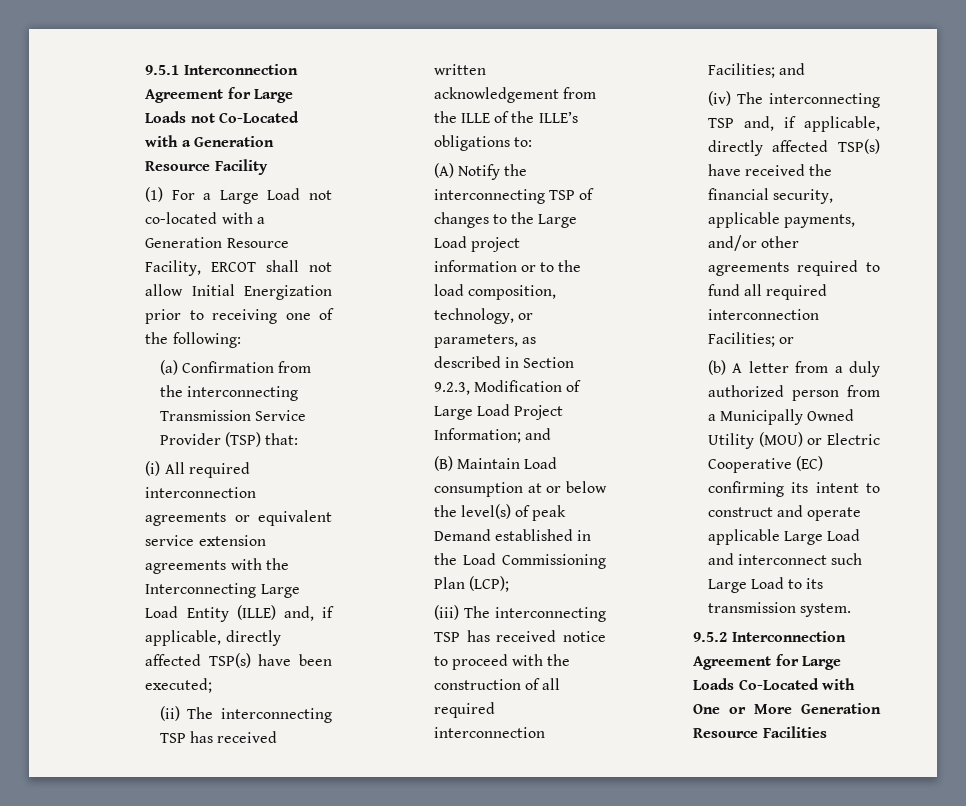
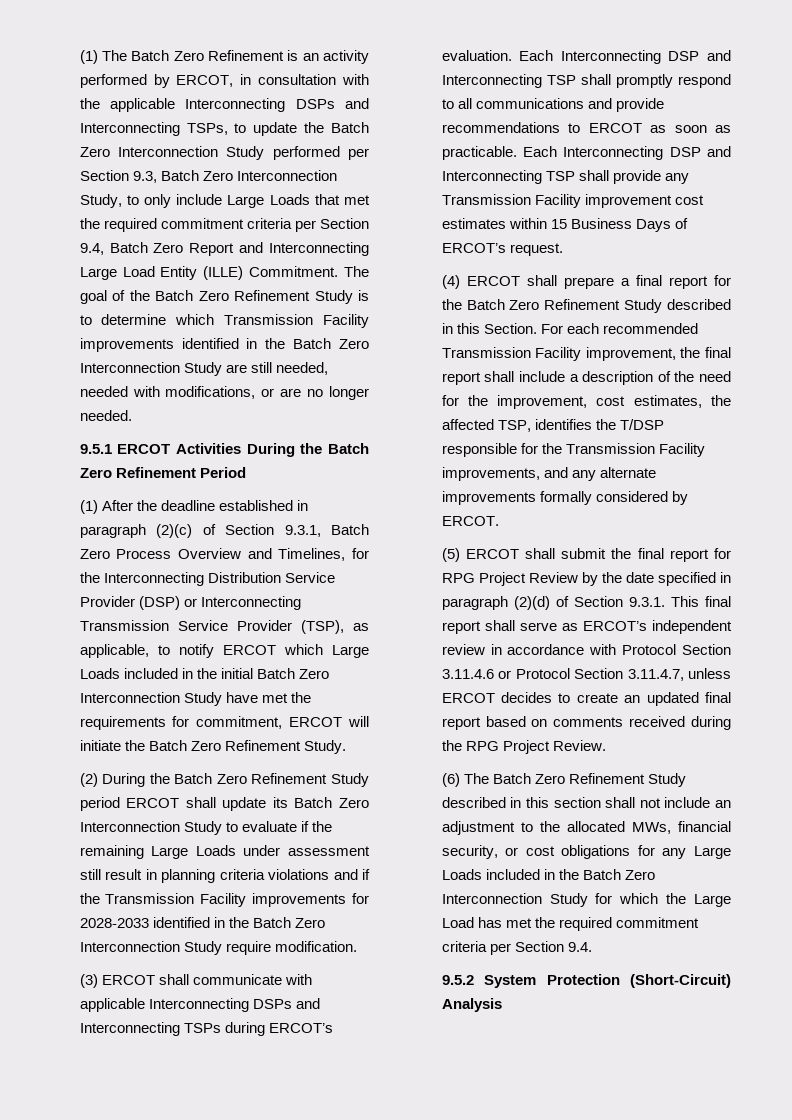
- 9.5.1 Interconnection Agreement for Large Loads not Co-Located with a Generation Resource Facility
- (1) For a Large Load not co-located with a Generation Resource Facility, ERCOT shall not allow Initial Energization prior to receiving one of the following:
- (a) Confirmation from the interconnecting Transmission Service Provider (TSP) that:
- (i) All required interconnection agreements or equivalent service extension agreements with the Interconnecting Large Load Entity (ILLE) and, if applicable, directly affected TSP(s) have been executed;
- (ii) The interconnecting TSP has received written acknowledgement from the ILLE of the ILLE’s obligations to:
- (A) Notify the interconnecting TSP of changes to the Large Load project information or to the load composition, technology, or parameters, as described in Section 9.2.3, Modification of Large Load Project Information; and
- (B) Maintain Load consumption at or below the level(s) of peak Demand established in the Load Commissioning Plan (LCP);
- (iii) The interconnecting TSP has received notice to proceed with the construction of all required interconnection Facilities; and
- (iv) The interconnecting TSP and, if applicable, directly affected TSP(s) have received the financial security, applicable payments, and/or other agreements required to fund all required interconnection Facilities; or
- (b) A letter from a duly authorized person from a Municipally Owned Utility (MOU) or Electric Cooperative (EC) confirming its intent to construct and operate applicable Large Load and interconnect such Large Load to its transmission system.
- 9.5.2 Interconnection Agreement for Large Loads Co-Located with One or More Generation Resource Facilities
+ (1) The Batch Zero Refinement is an activity performed by ERCOT, in consultation with the applicable Interconnecting DSPs and Interconnecting TSPs, to update the Batch Zero Interconnection Study performed per Section 9.3, Batch Zero Interconnection Study, to only include Large Loads that met the required commitment criteria per Section 9.4, Batch Zero Report and Interconnecting Large Load Entity (ILLE) Commitment. The goal of the Batch Zero Refinement Study is to determine which Transmission Facility improvements identified in the Batch Zero Interconnection Study are still needed, needed with modifications, or are no longer needed.
+ 9.5.1 ERCOT Activities During the Batch Zero Refinement Period
+ (1) After the deadline established in paragraph (2)(c) of Section 9.3.1, Batch Zero Process Overview and Timelines, for the Interconnecting Distribution Service Provider (DSP) or Interconnecting Transmission Service Provider (TSP), as applicable, to notify ERCOT which Large Loads included in the initial Batch Zero Interconnection Study have met the requirements for commitment, ERCOT will initiate the Batch Zero Refinement Study.
+ (2) During the Batch Zero Refinement Study period ERCOT shall update its Batch Zero Interconnection Study to evaluate if the remaining Large Loads under assessment still result in planning criteria violations and if the Transmission Facility improvements for 2028-2033 identified in the Batch Zero Interconnection Study require modification.
+ (3) ERCOT shall communicate with applicable Interconnecting DSPs and Interconnecting TSPs during ERCOT’s evaluation. Each Interconnecting DSP and Interconnecting TSP shall promptly respond to all communications and provide recommendations to ERCOT as soon as practicable. Each Interconnecting DSP and Interconnecting TSP shall provide any Transmission Facility improvement cost estimates within 15 Business Days of ERCOT’s request.
+ (4) ERCOT shall prepare a final report for the Batch Zero Refinement Study described in this Section. For each recommended Transmission Facility improvement, the final report shall include a description of the need for the improvement, cost estimates, the affected TSP, identifies the T/DSP responsible for the Transmission Facility improvements, and any alternate improvements formally considered by ERCOT.
+ (5) ERCOT shall submit the final report for RPG Project Review by the date specified in paragraph (2)(d) of Section 9.3.1. This final report shall serve as ERCOT’s independent review in accordance with Protocol Section 3.11.4.6 or Protocol Section 3.11.4.7, unless ERCOT decides to create an updated final report based on comments received during the RPG Project Review.
+ (6) The Batch Zero Refinement Study described in this section shall not include an adjustment to the allocated MWs, financial security, or cost obligations for any Large Loads included in the Batch Zero Interconnection Study for which the Large Load has met the required commitment criteria per Section 9.4.
+ 9.5.2 System Protection (Short-Circuit) Analysis

